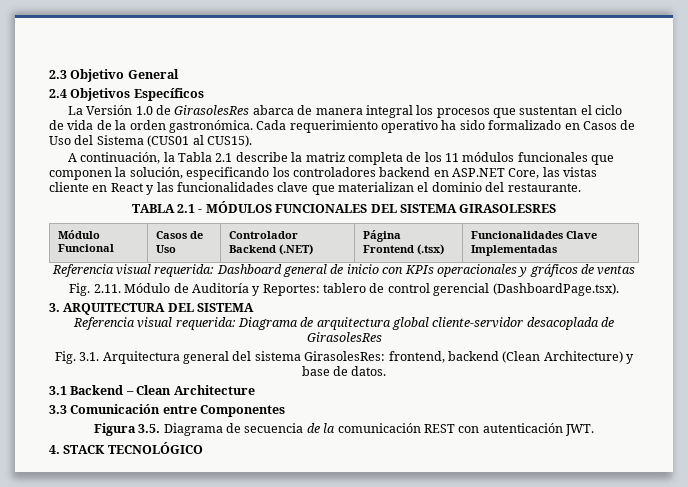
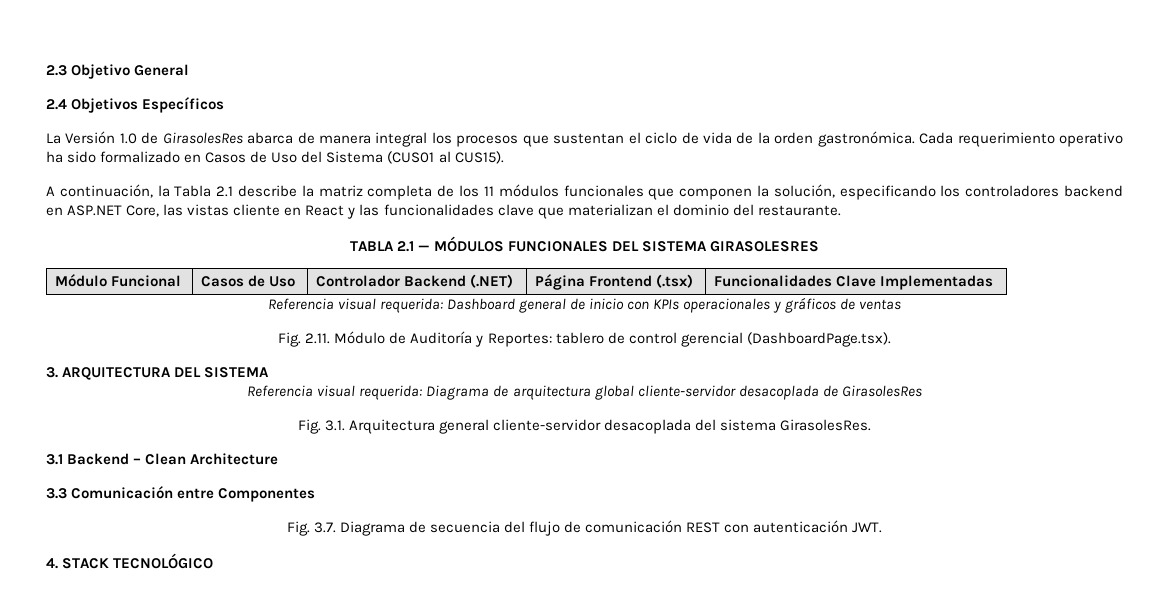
- TABLA 2.1 - MÓDULOS FUNCIONALES DEL SISTEMA GIRASOLESRES
+ TABLA 2.1 — MÓDULOS FUNCIONALES DEL SISTEMA GIRASOLESRES
- Fig. 3.1. Arquitectura general del sistema GirasolesRes: frontend, backend (Clean Architecture) y base de datos.
+ Fig. 3.1. Arquitectura general cliente-servidor desacoplada del sistema GirasolesRes.
- Figura 3.5. Diagrama de secuencia de la comunicación REST con autenticación JWT.
+ Fig. 3.7. Diagrama de secuencia del flujo de comunicación REST con autenticación JWT.

